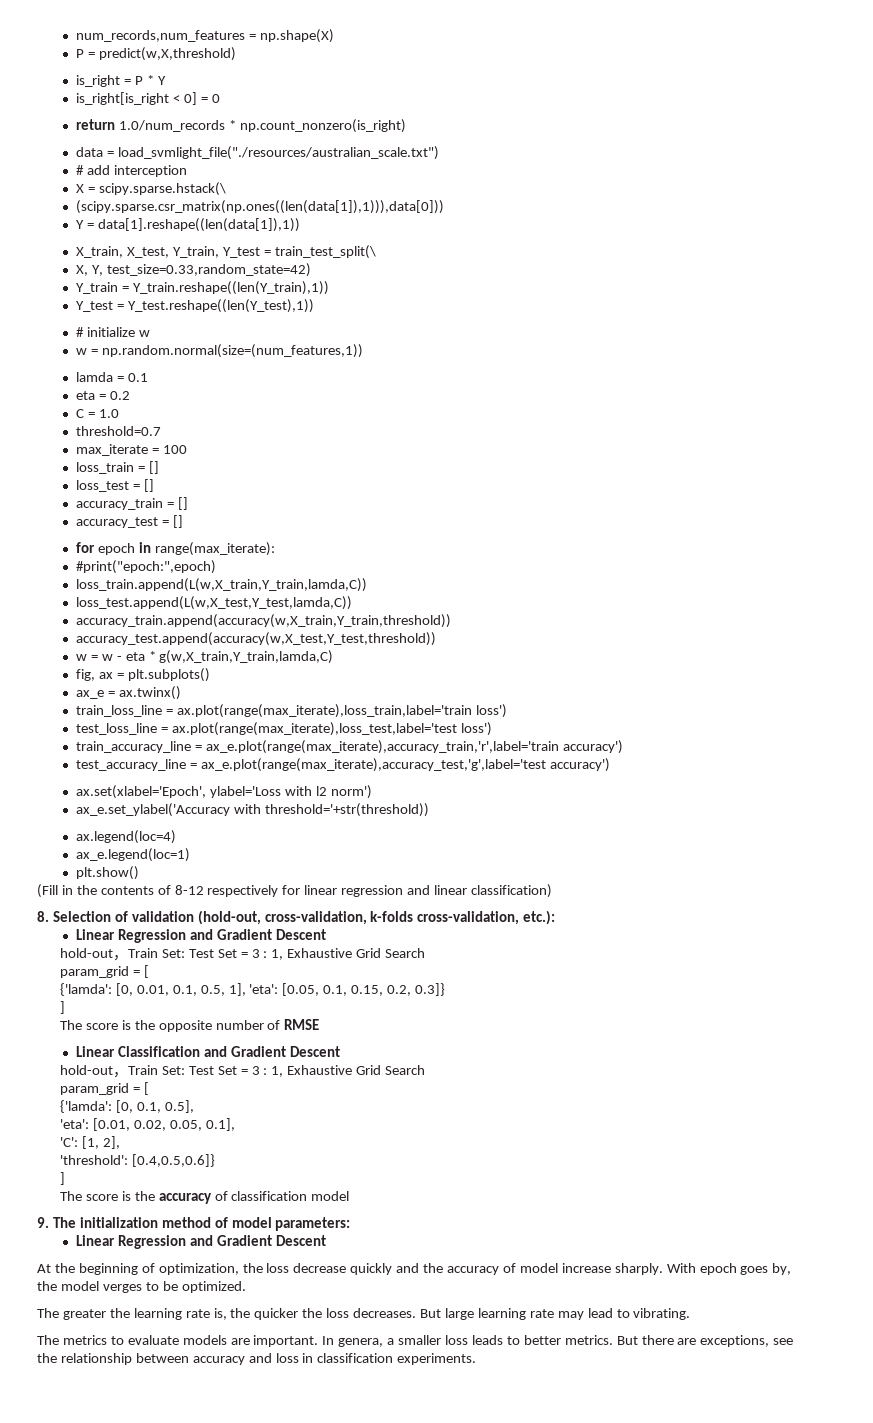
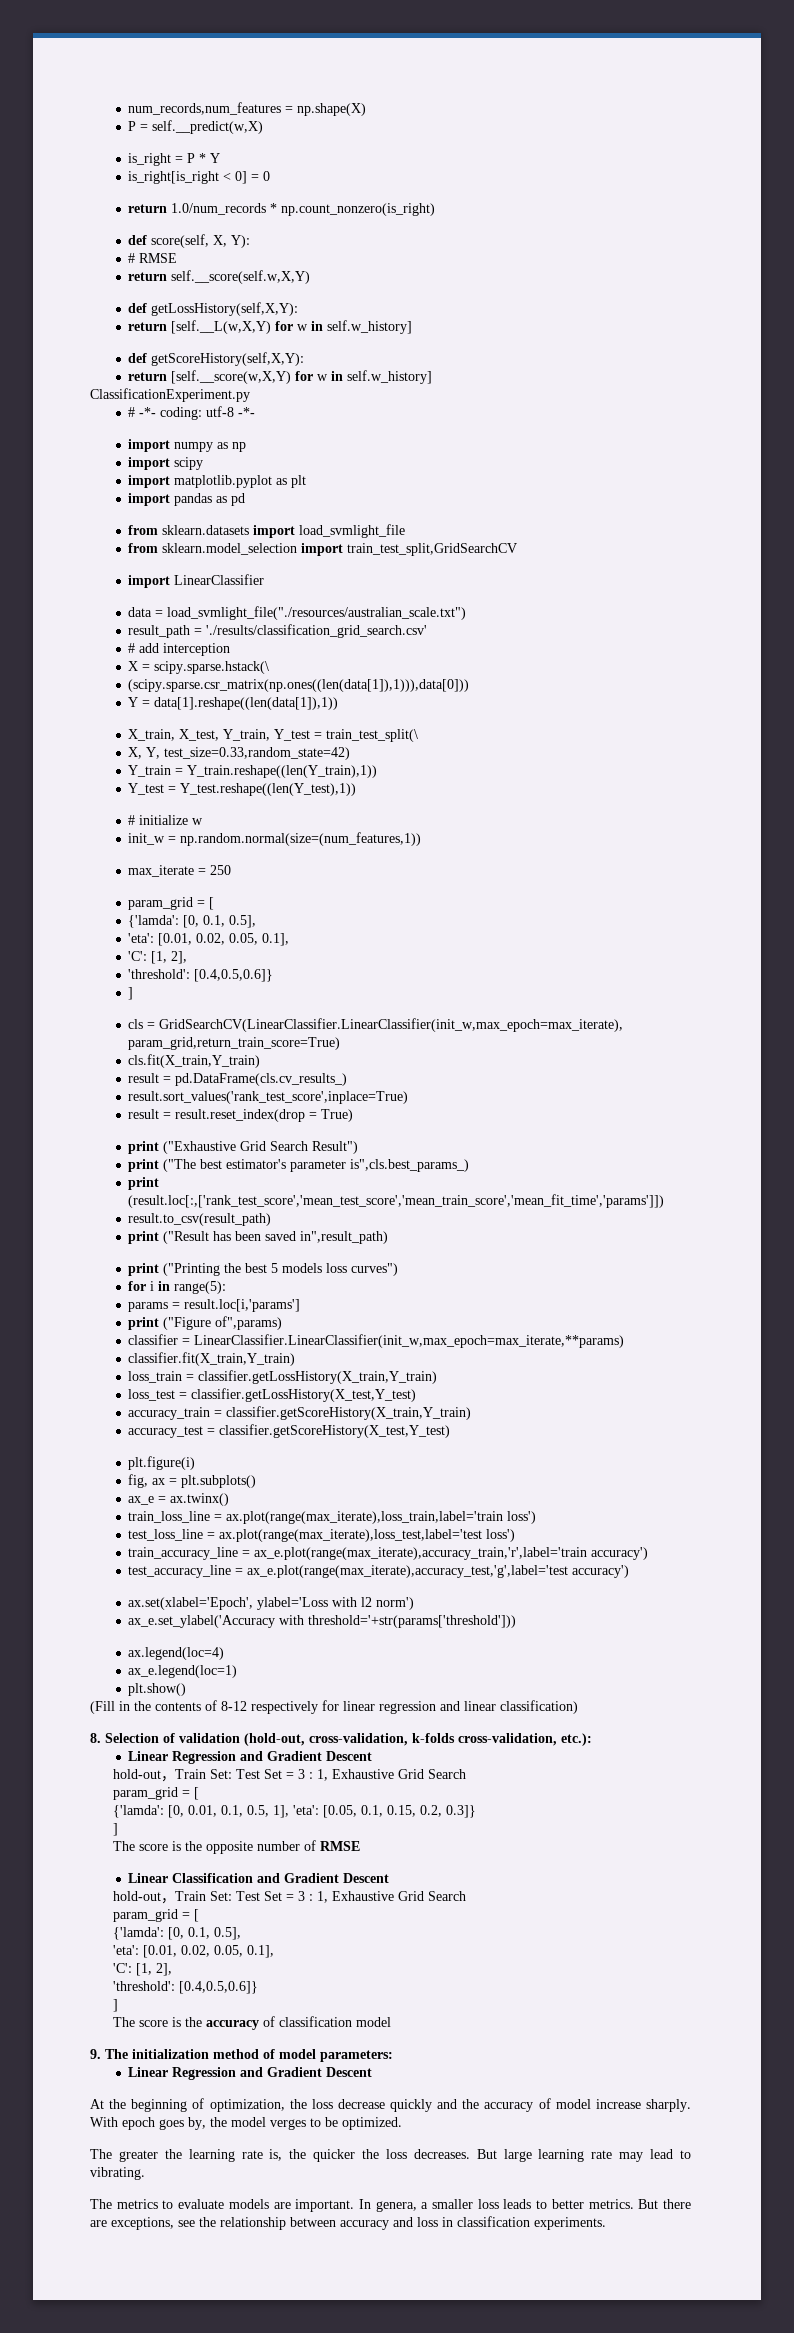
- P = predict(w,X,threshold)
+ P = self.__predict(w,X)
+ def score(self, X, Y):
+ # RMSE
+ return self.__score(self.w,X,Y)
+ def getLossHistory(self,X,Y):
+ return [self.__L(w,X,Y) for w in self.w_history]
+ def getScoreHistory(self,X,Y):
+ return [self.__score(w,X,Y) for w in self.w_history]
+ ClassificationExperiment.py
+ # -*- coding: utf-8 -*-
+ import numpy as np
+ import scipy
+ import matplotlib.pyplot as plt
+ import pandas as pd
+ from sklearn.datasets import load_svmlight_file
+ from sklearn.model_selection import train_test_split,GridSearchCV
+ import LinearClassifier
+ result_path = './results/classification_grid_search.csv'
- w = np.random.normal(size=(num_features,1))
+ init_w = np.random.normal(size=(num_features,1))
- lamda = 0.1
- eta = 0.2
- C = 1.0
- threshold=0.7
- max_iterate = 100
+ max_iterate = 250
+ param_grid = [
+ {'lamda': [0, 0.1, 0.5],
+ 'eta': [0.01, 0.02, 0.05, 0.1],
+ 'C': [1, 2],
+ 'threshold': [0.4,0.5,0.6]}
+ ]
+ cls = GridSearchCV(LinearClassifier.LinearClassifier(init_w,max_epoch=max_iterate), param_grid,return_train_score=True)
+ cls.fit(X_train,Y_train)
+ result = pd.DataFrame(cls.cv_results_)
+ result.sort_values('rank_test_score',inplace=True)
+ result = result.reset_index(drop = True)
+ print ("Exhaustive Grid Search Result")
+ print ("The best estimator's parameter is",cls.best_params_)
+ print (result.loc[:,['rank_test_score','mean_test_score','mean_train_score','mean_fit_time','params']])
+ result.to_csv(result_path)
+ print ("Result has been saved in",result_path)
+ print ("Printing the best 5 models loss curves")
+ for i in range(5):
+ params = result.loc[i,'params']
+ print ("Figure of",params)
+ classifier = LinearClassifier.LinearClassifier(init_w,max_epoch=max_iterate,**params)
+ classifier.fit(X_train,Y_train)
- loss_train = []
+ loss_train = classifier.getLossHistory(X_train,Y_train)
- loss_test = []
+ loss_test = classifier.getLossHistory(X_test,Y_test)
- accuracy_train = []
+ accuracy_train = classifier.getScoreHistory(X_train,Y_train)
- accuracy_test = []
- for epoch in range(max_iterate):
- #print("epoch:",epoch)
- loss_train.append(L(w,X_train,Y_train,lamda,C))
- loss_test.append(L(w,X_test,Y_test,lamda,C))
- accuracy_train.append(accuracy(w,X_train,Y_train,threshold))
- accuracy_test.append(accuracy(w,X_test,Y_test,threshold))
- w = w - eta * g(w,X_train,Y_train,lamda,C)
+ accuracy_test = classifier.getScoreHistory(X_test,Y_test)
+ plt.figure(i)
- ax_e.set_ylabel('Accuracy with threshold='+str(threshold))
+ ax_e.set_ylabel('Accuracy with threshold='+str(params['threshold']))

